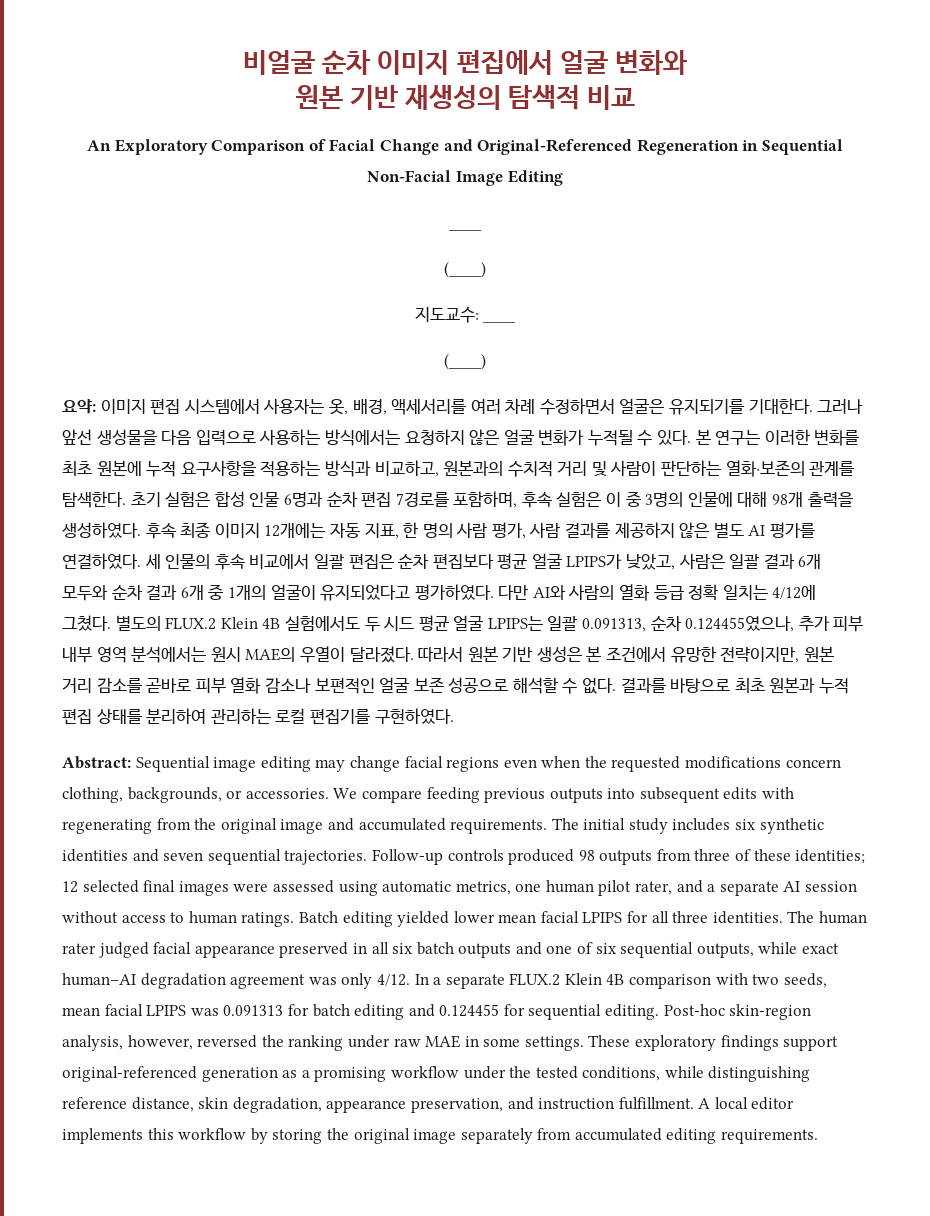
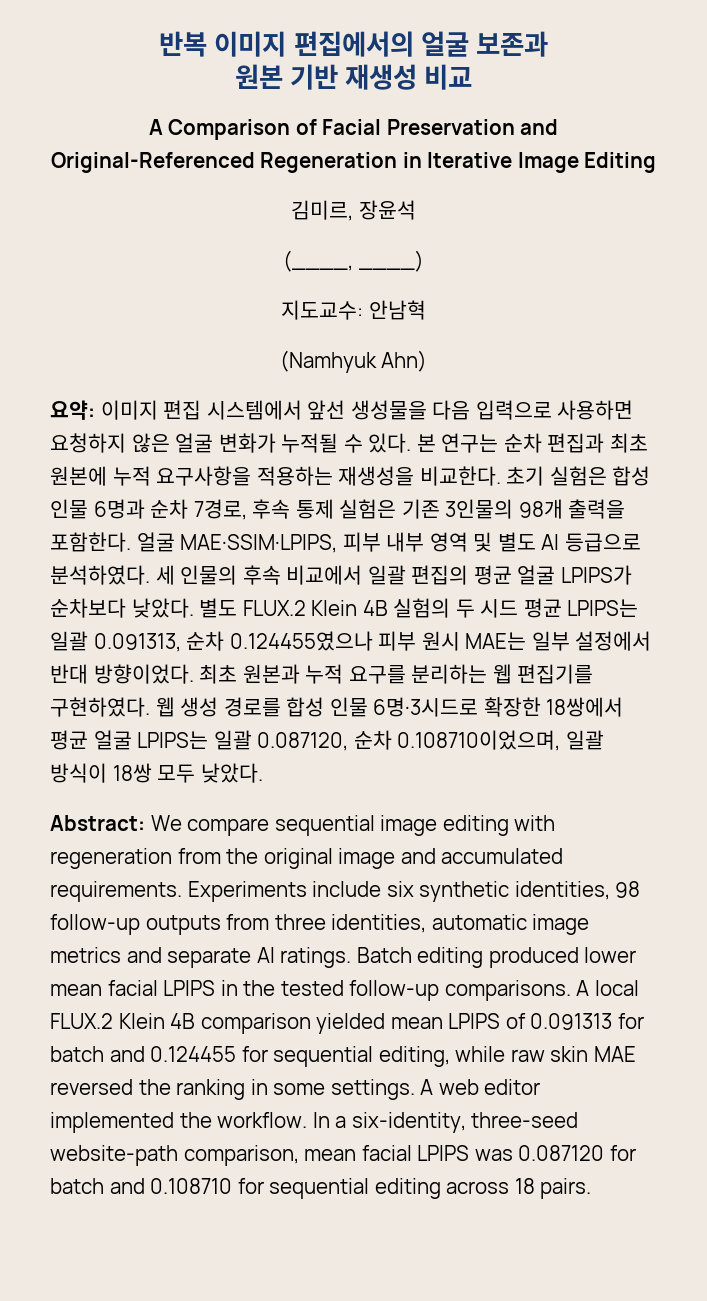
- 비얼굴 순차 이미지 편집에서 얼굴 변화와
- 원본 기반 재생성의 탐색적 비교
+ 반복 이미지 편집에서의 얼굴 보존과
+ 원본 기반 재생성 비교
- An Exploratory Comparison of Facial Change and Original-Referenced Regeneration in Sequential Non-Facial Image Editing
- ____
- (____)
- 지도교수: ____
- (____)
- 요약: 이미지 편집 시스템에서 사용자는 옷, 배경, 액세서리를 여러 차례 수정하면서 얼굴은 유지되기를 기대한다. 그러나 앞선 생성물을 다음 입력으로 사용하는 방식에서는 요청하지 않은 얼굴 변화가 누적될 수 있다.
+ A Comparison of Facial Preservation and Original-Referenced Regeneration in Iterative Image Editing
+ 김미르, 장윤석
+ (____, ____)
+ 지도교수: 안남혁
+ (Namhyuk Ahn)
+ 요약: 이미지 편집 시스템에서 앞선 생성물을 다음 입력으로 사용하면 요청하지 않은 얼굴 변화가 누적될 수 있다.
- 본 연구는 이러한 변화를 최초 원본에 누적 요구사항을 적용하는 방식과 비교하고, 원본과의 수치적 거리 및 사람이 판단하는 열화·보존의 관계를 탐색한다.
+ 본 연구는 순차 편집과 최초 원본에 누적 요구사항을 적용하는 재생성을 비교한다.
- 초기 실험은 합성 인물 6명과 순차 편집 7경로를 포함하며, 후속 실험은 이 중 3명의 인물에 대해 98개 출력을 생성하였다. 후속 최종 이미지 12개에는 자동 지표, 한 명의 사람 평가, 사람 결과를 제공하지 않은 별도 AI 평가를 연결하였다.
+ 초기 실험은 합성 인물 6명과 순차 7경로, 후속 통제 실험은 기존 3인물의 98개 출력을 포함한다. 얼굴 MAE·SSIM·LPIPS, 피부 내부 영역 및 별도 AI 등급으로 분석하였다.
- 세 인물의 후속 비교에서 일괄 편집은 순차 편집보다 평균 얼굴 LPIPS가 낮았고, 사람은 일괄 결과 6개 모두와 순차 결과 6개 중 1개의 얼굴이 유지되었다고 평가하였다. 다만 AI와 사람의 열화 등급 정확 일치는 4/12에 그쳤다. 별도의 FLUX.2 Klein 4B 실험에서도 두 시드 평균 얼굴 LPIPS는 일괄 0.091313, 순차 0.124455였으나, 추가 피부 내부 영역 분석에서는 원시 MAE의 우열이 달라졌다. 따라서 원본 기반 생성은 본 조건에서 유망한 전략이지만, 원본 거리 감소를 곧바로 피부 열화 감소나 보편적인 얼굴 보존 성공으로 해석할 수 없다. 결과를 바탕으로 최초 원본과 누적 편집 상태를 분리하여 관리하는 로컬 편집기를 구현하였다.
- Abstract: Sequential image editing may change facial regions even when the requested modifications concern clothing, backgrounds, or accessories. We compare feeding previous outputs into subsequent edits with regenerating from the original image and accumulated requirements.
+ 세 인물의 후속 비교에서 일괄 편집의 평균 얼굴 LPIPS가 순차보다 낮았다. 별도 FLUX.2 Klein 4B 실험의 두 시드 평균 LPIPS는 일괄 0.091313, 순차 0.124455였으나 피부 원시 MAE는 일부 설정에서 반대 방향이었다. 최초 원본과 누적 요구를 분리하는 웹 편집기를 구현하였다. 웹 생성 경로를 합성 인물 6명·3시드로 확장한 18쌍에서 평균 얼굴 LPIPS는 일괄 0.087120, 순차 0.108710이었으며, 일괄 방식이 18쌍 모두 낮았다.
+ Abstract: We compare sequential image editing with regeneration from the original image and accumulated requirements.
- The initial study includes six synthetic identities and seven sequential trajectories. Follow-up controls produced 98 outputs from three of these identities; 12 selected final images were assessed using automatic metrics, one human pilot rater, and a separate AI session without access to human ratings.
+ Experiments include six synthetic identities, 98 follow-up outputs from three identities, automatic image metrics and separate AI ratings.
- Batch editing yielded lower mean facial LPIPS for all three identities. The human rater judged facial appearance preserved in all six batch outputs and one of six sequential outputs, while exact human–AI degradation agreement was only 4/12. In a separate FLUX.2 Klein 4B comparison with two seeds, mean facial LPIPS was 0.091313 for batch editing and 0.124455 for sequential editing. Post-hoc skin-region analysis, however, reversed the ranking under raw MAE in some settings. These exploratory findings support original-referenced generation as a promising workflow under the tested conditions, while distinguishing reference distance, skin degradation, appearance preservation, and instruction fulfillment. A local editor implements this workflow by storing the original image separately from accumulated editing requirements.
+ Batch editing produced lower mean facial LPIPS in the tested follow-up comparisons. A local FLUX.2 Klein 4B comparison yielded mean LPIPS of 0.091313 for batch and 0.124455 for sequential editing, while raw skin MAE reversed the ranking in some settings. A web editor implemented the workflow. In a six-identity, three-seed website-path comparison, mean facial LPIPS was 0.087120 for batch and 0.108710 for sequential editing across 18 pairs.

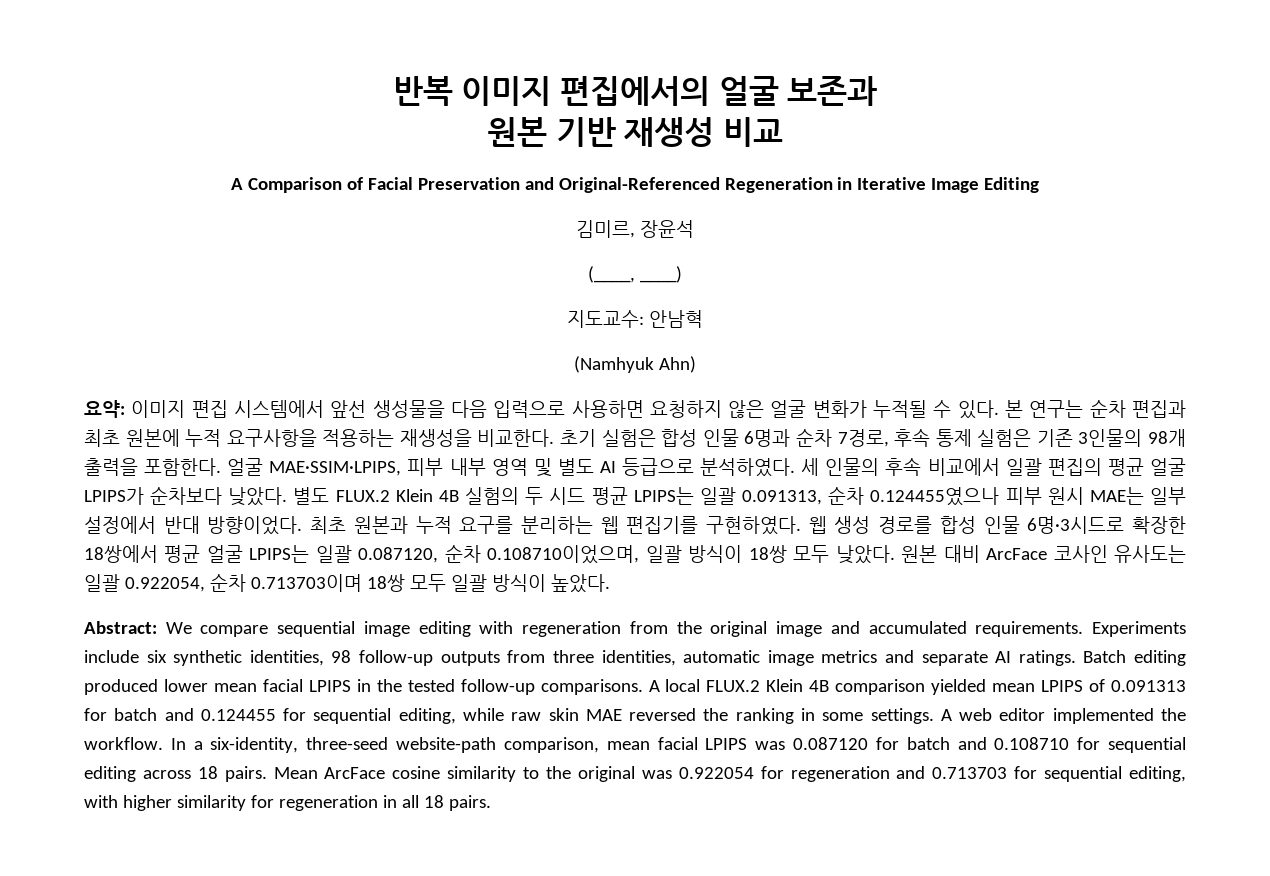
+ 원본 대비 ArcFace 코사인 유사도는 일괄 0.922054, 순차 0.713703이며 18쌍 모두 일괄 방식이 높았다.
+ Mean ArcFace cosine similarity to the original was 0.922054 for regeneration and 0.713703 for sequential editing, with higher similarity for regeneration in all 18 pairs.

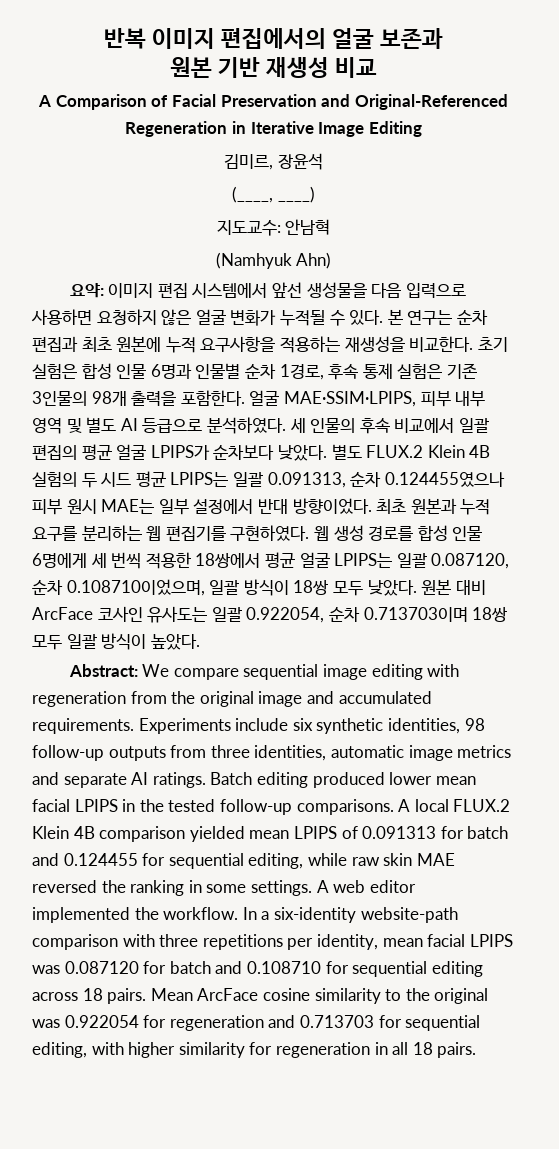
- 초기 실험은 합성 인물 6명과 순차 7경로, 후속 통제 실험은 기존 3인물의 98개 출력을 포함한다.
+ 초기 실험은 합성 인물 6명과 인물별 순차 1경로, 후속 통제 실험은 기존 3인물의 98개 출력을 포함한다.
- 웹 생성 경로를 합성 인물 6명·3시드로 확장한 18쌍에서 평균 얼굴 LPIPS는 일괄 0.087120, 순차 0.108710이었으며, 일괄 방식이 18쌍 모두 낮았다.
+ 웹 생성 경로를 합성 인물 6명에게 세 번씩 적용한 18쌍에서 평균 얼굴 LPIPS는 일괄 0.087120, 순차 0.108710이었으며, 일괄 방식이 18쌍 모두 낮았다.
- In a six-identity, three-seed website-path comparison, mean facial LPIPS was 0.087120 for batch and 0.108710 for sequential editing across 18 pairs.
+ In a six-identity website-path comparison with three repetitions per identity, mean facial LPIPS was 0.087120 for batch and 0.108710 for sequential editing across 18 pairs.

